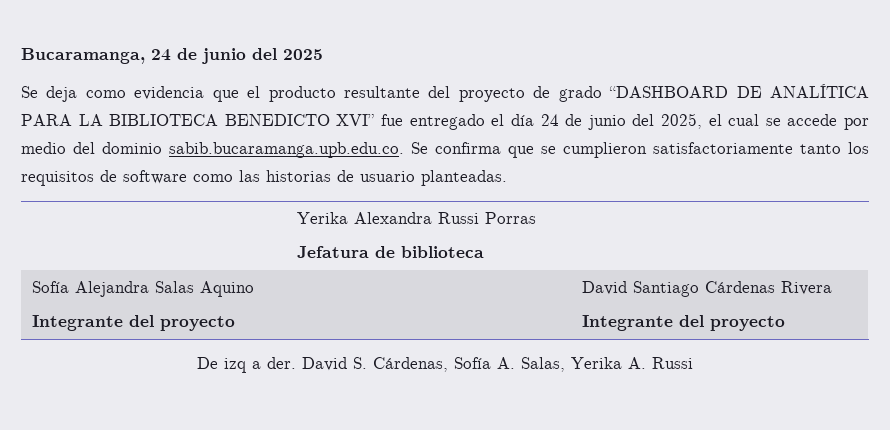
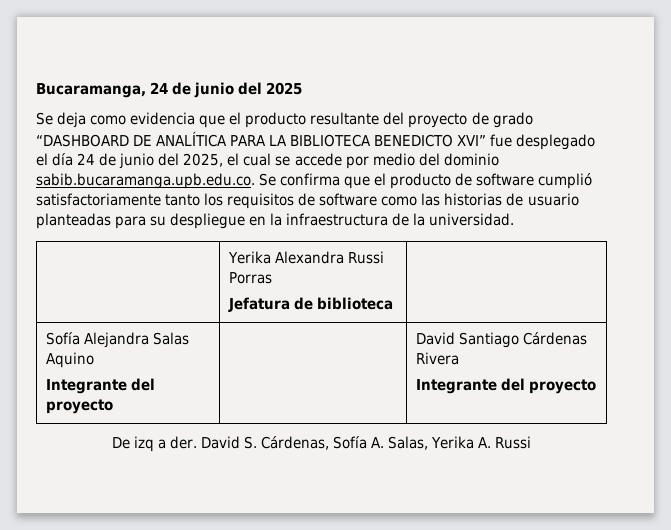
- Se deja como evidencia que el producto resultante del proyecto de grado “DASHBOARD DE ANALÍTICA PARA LA BIBLIOTECA BENEDICTO XVI” fue entregado el día 24 de junio del 2025, el cual se accede por medio del dominio sabib.bucaramanga.upb.edu.co. Se confirma que se cumplieron satisfactoriamente tanto los requisitos de software como las historias de usuario planteadas.
+ Se deja como evidencia que el producto resultante del proyecto de grado “DASHBOARD DE ANALÍTICA PARA LA BIBLIOTECA BENEDICTO XVI” fue desplegado el día 24 de junio del 2025, el cual se accede por medio del dominio sabib.bucaramanga.upb.edu.co. Se confirma que el producto de software cumplió satisfactoriamente tanto los requisitos de software como las historias de usuario planteadas para su despliegue en la infraestructura de la universidad.

